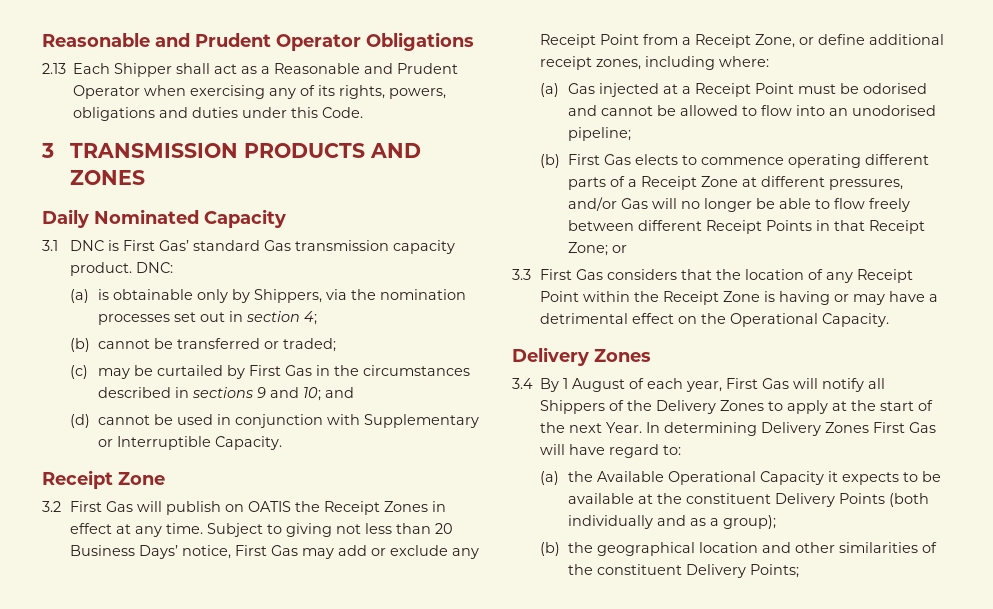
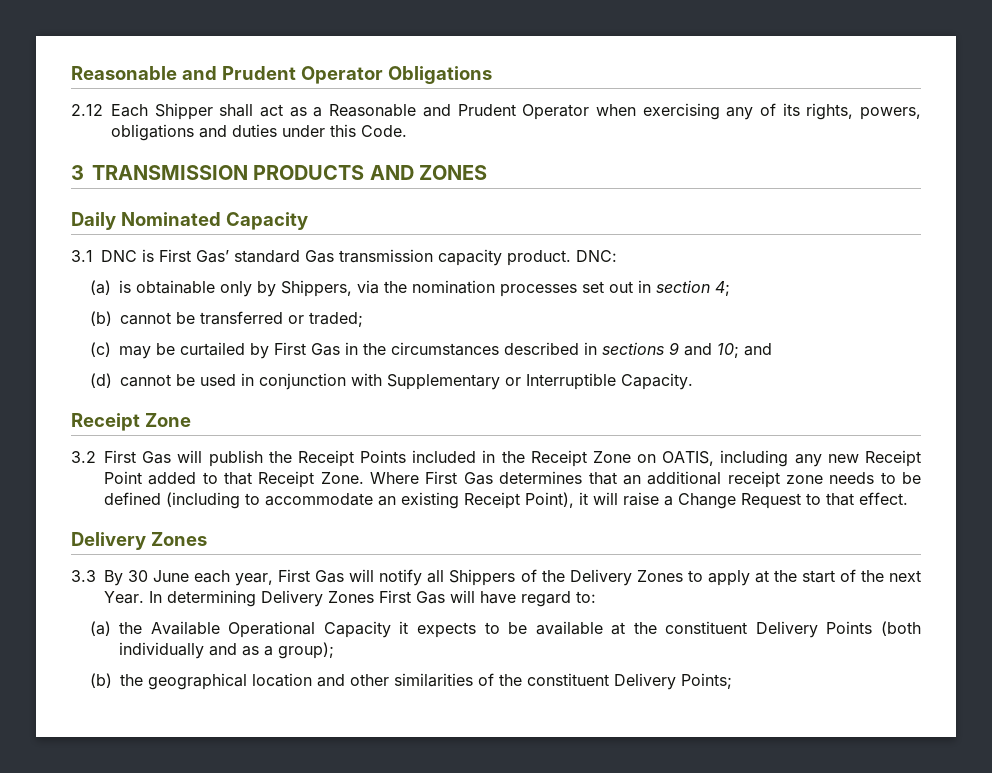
- 2.13 Each Shipper shall act as a Reasonable and Prudent Operator when exercising any of its rights, powers, obligations and duties under this Code.
+ 2.12 Each Shipper shall act as a Reasonable and Prudent Operator when exercising any of its rights, powers, obligations and duties under this Code.
- 3.2 First Gas will publish on OATIS the Receipt Zones in effect at any time. Subject to giving not less than 20 Business Days’ notice, First Gas may add or exclude any Receipt Point from a Receipt Zone, or define additional receipt zones, including where:
- (a) Gas injected at a Receipt Point must be odorised and cannot be allowed to flow into an unodorised pipeline;
- (b) First Gas elects to commence operating different parts of a Receipt Zone at different pressures, and/or Gas will no longer be able to flow freely between different Receipt Points in that Receipt Zone; or
- 3.3 First Gas considers that the location of any Receipt Point within the Receipt Zone is having or may have a detrimental effect on the Operational Capacity.
+ 3.2 First Gas will publish the Receipt Points included in the Receipt Zone on OATIS, including any new Receipt Point added to that Receipt Zone. Where First Gas determines that an additional receipt zone needs to be defined (including to accommodate an existing Receipt Point), it will raise a Change Request to that effect.
  Delivery Zones
- 3.4 By 1 August of each year, First Gas will notify all Shippers of the Delivery Zones to apply at the start of the next Year.
+ 3.3 By 30 June each year, First Gas will notify all Shippers of the Delivery Zones to apply at the start of the next Year.

